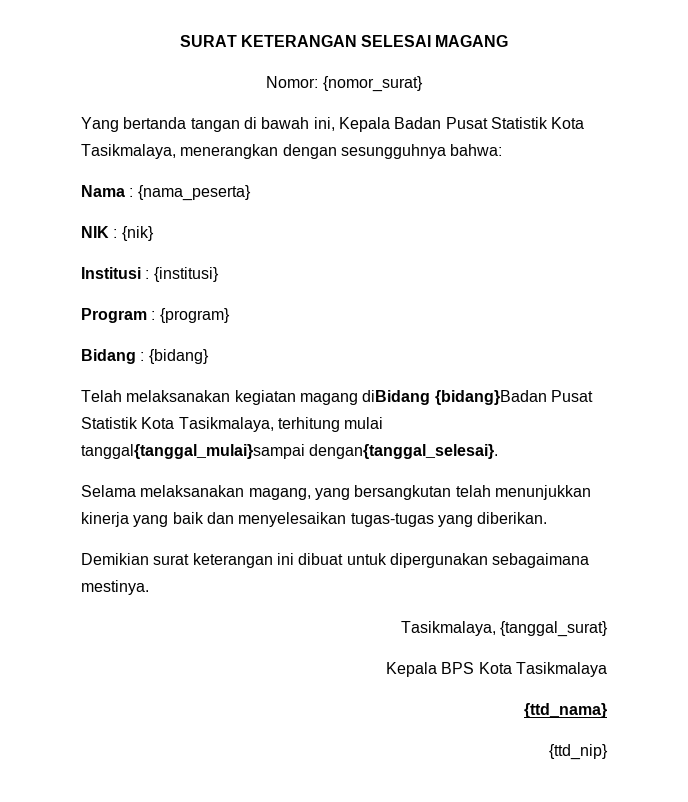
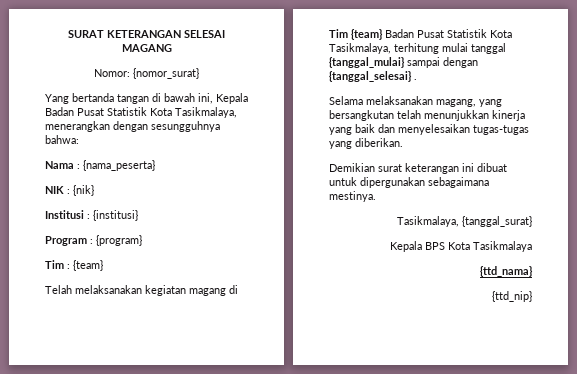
- Bidang : {bidang}
+ Tim : {team}
- Telah melaksanakan kegiatan magang diBidang {bidang}Badan Pusat Statistik Kota Tasikmalaya, terhitung mulai tanggal{tanggal_mulai}sampai dengan{tanggal_selesai}.
+ Telah melaksanakan kegiatan magang di Tim {team} Badan Pusat Statistik Kota Tasikmalaya, terhitung mulai tanggal {tanggal_mulai} sampai dengan {tanggal_selesai} .

